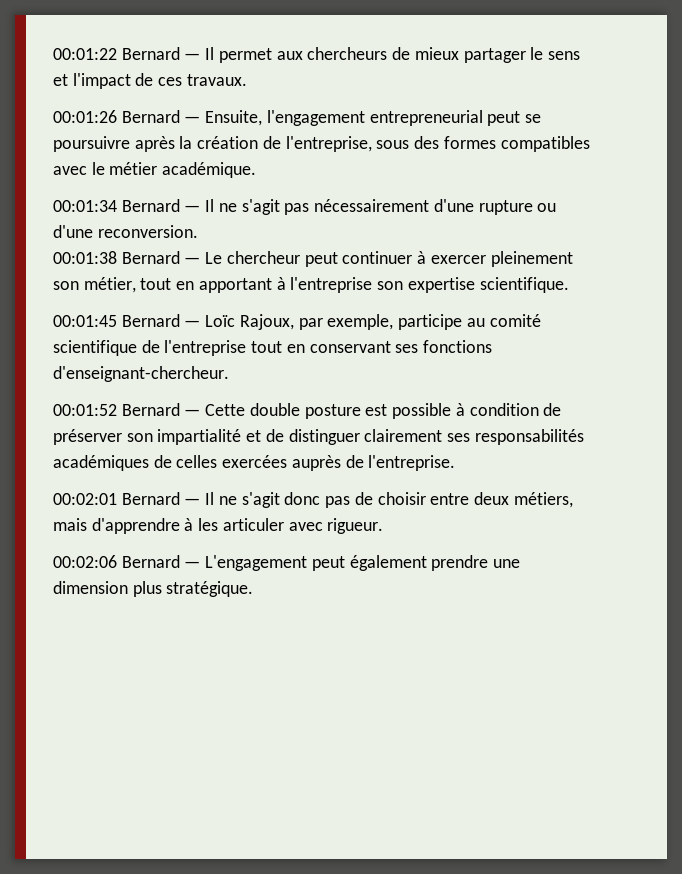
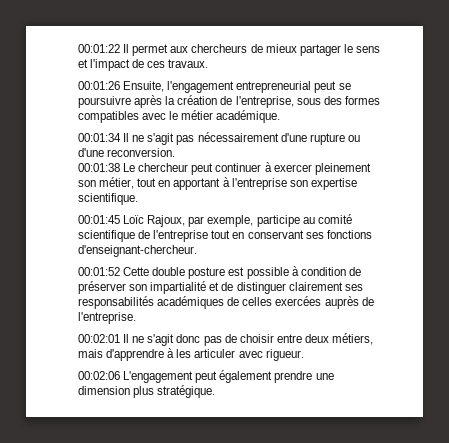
- 00:01:22 Bernard — Il permet aux chercheurs de mieux partager le sens et l'impact de ces travaux.
+ 00:01:22 Il permet aux chercheurs de mieux partager le sens et l'impact de ces travaux.
- 00:01:26 Bernard — Ensuite, l'engagement entrepreneurial peut se poursuivre après la création de l'entreprise, sous des formes compatibles avec le métier académique.
+ 00:01:26 Ensuite, l'engagement entrepreneurial peut se poursuivre après la création de l'entreprise, sous des formes compatibles avec le métier académique.
- 00:01:34 Bernard — Il ne s'agit pas nécessairement d'une rupture ou d'une reconversion.
+ 00:01:34 Il ne s'agit pas nécessairement d'une rupture ou d'une reconversion.
- 00:01:38 Bernard — Le chercheur peut continuer à exercer pleinement son métier, tout en apportant à l'entreprise son expertise scientifique.
+ 00:01:38 Le chercheur peut continuer à exercer pleinement son métier, tout en apportant à l'entreprise son expertise scientifique.
- 00:01:45 Bernard — Loïc Rajoux, par exemple, participe au comité scientifique de l'entreprise tout en conservant ses fonctions d'enseignant-chercheur.
+ 00:01:45 Loïc Rajoux, par exemple, participe au comité scientifique de l'entreprise tout en conservant ses fonctions d'enseignant-chercheur.
- 00:01:52 Bernard — Cette double posture est possible à condition de préserver son impartialité et de distinguer clairement ses responsabilités académiques de celles exercées auprès de l'entreprise.
+ 00:01:52 Cette double posture est possible à condition de préserver son impartialité et de distinguer clairement ses responsabilités académiques de celles exercées auprès de l'entreprise.
- 00:02:01 Bernard — Il ne s'agit donc pas de choisir entre deux métiers, mais d'apprendre à les articuler avec rigueur.
+ 00:02:01 Il ne s'agit donc pas de choisir entre deux métiers, mais d'apprendre à les articuler avec rigueur.
- 00:02:06 Bernard — L'engagement peut également prendre une dimension plus stratégique.
+ 00:02:06 L'engagement peut également prendre une dimension plus stratégique.

